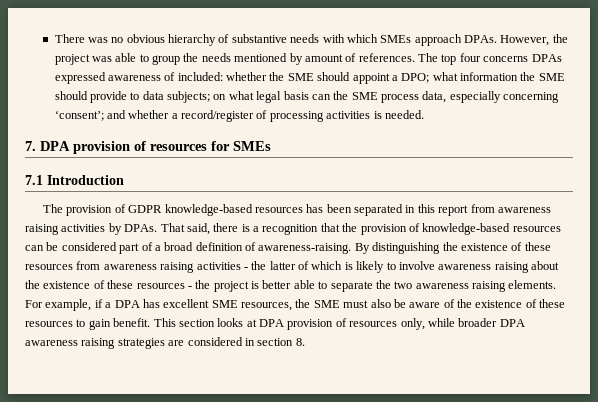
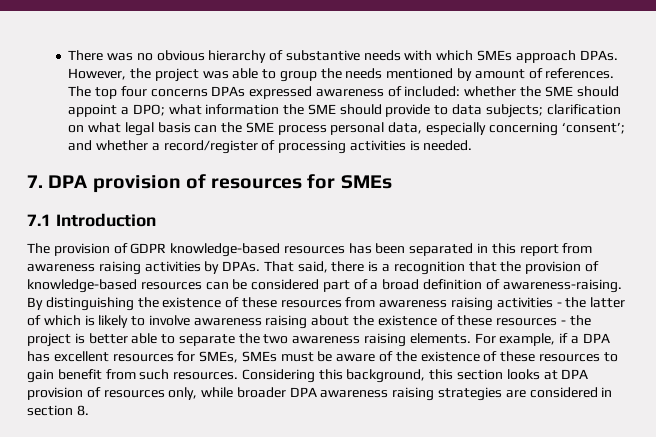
- The top four concerns DPAs expressed awareness of included: whether the SME should appoint a DPO; what information the SME should provide to data subjects; on what legal basis can the SME process data, especially concerning ‘consent’; and whether a record/register of processing activities is needed.
+ The top four concerns DPAs expressed awareness of included: whether the SME should appoint a DPO; what information the SME should provide to data subjects; clarification on what legal basis can the SME process personal data, especially concerning ‘consent’; and whether a record/register of processing activities is needed.
- For example, if a DPA has excellent SME resources, the SME must also be aware of the existence of these resources to gain benefit. This section looks at DPA provision of resources only, while broader DPA awareness raising strategies are considered in section 8.
+ For example, if a DPA has excellent resources for SMEs, SMEs must be aware of the existence of these resources to gain benefit from such resources. Considering this background, this section looks at DPA provision of resources only, while broader DPA awareness raising strategies are considered in section 8.

